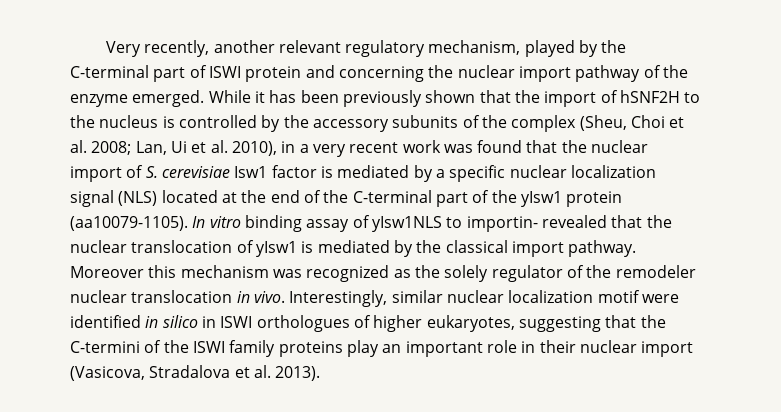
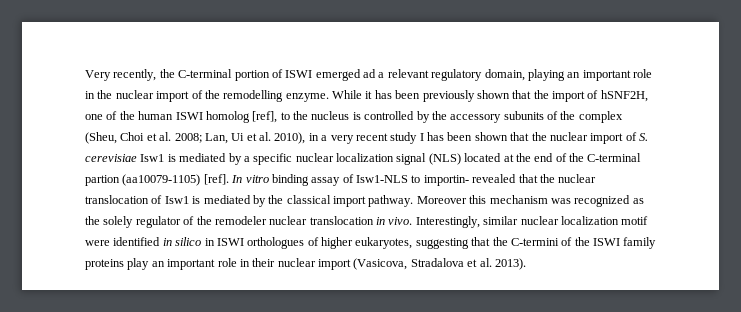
- Very recently, another relevant regulatory mechanism, played by the C-terminal part of ISWI protein and concerning the nuclear import pathway of the enzyme emerged.
+ Very recently, the C-terminal portion of ISWI emerged ad a relevant regulatory domain, playing an important role in the nuclear import of the remodelling enzyme.
- While it has been previously shown that the import of hSNF2H to the nucleus is controlled by the accessory subunits of the complex (Sheu, Choi et al. 2008; Lan, Ui et al. 2010), in a very recent work was found that the nuclear import of S. cerevisiae Isw1 factor is mediated by a specific nuclear localization signal (NLS) located at the end of the C-terminal part of the yIsw1 protein (aa10079-1105).
+ While it has been previously shown that the import of hSNF2H, one of the human ISWI homolog [ref], to the nucleus is controlled by the accessory subunits of the complex (Sheu, Choi et al. 2008; Lan, Ui et al. 2010), in a very recent study I has been shown that the nuclear import of S. cerevisiae Isw1 is mediated by a specific nuclear localization signal (NLS) located at the end of the C-terminal partion (aa10079-1105) [ref].
- In vitro binding assay of yIsw1NLS to importin- revealed that the nuclear translocation of yIsw1 is mediated by the classical import pathway.
+ In vitro binding assay of Isw1-NLS to importin- revealed that the nuclear translocation of Isw1 is mediated by the classical import pathway.

